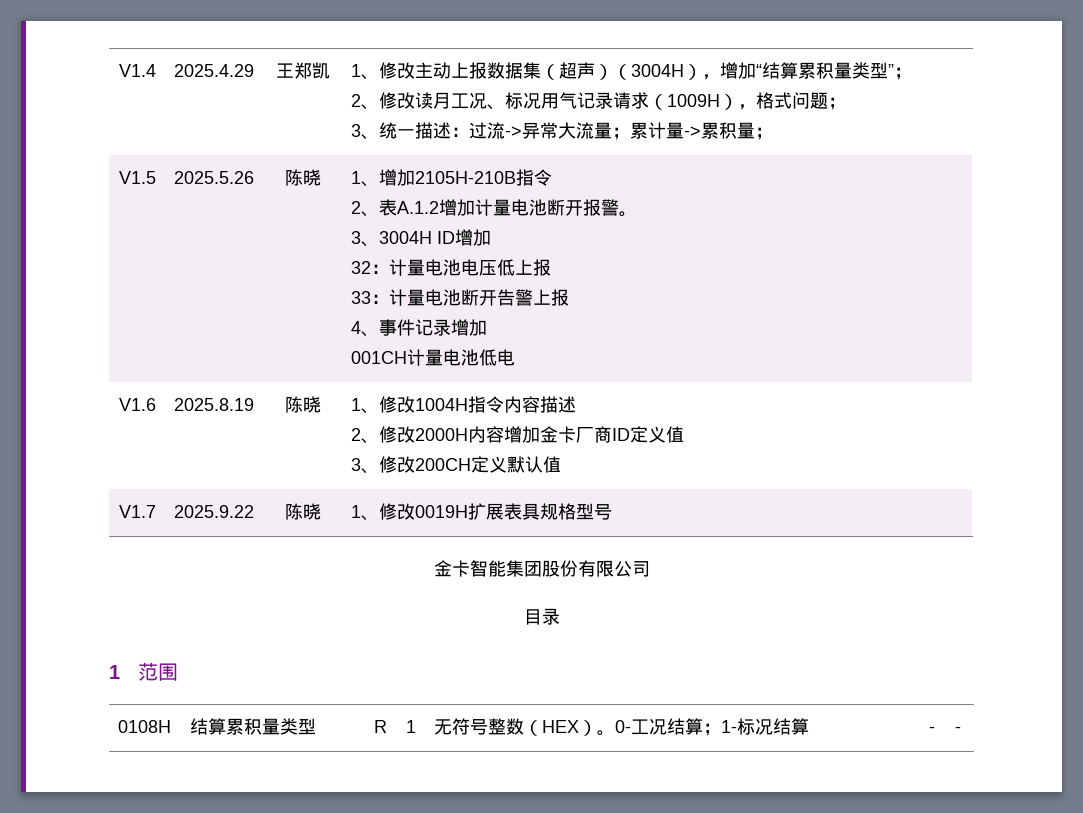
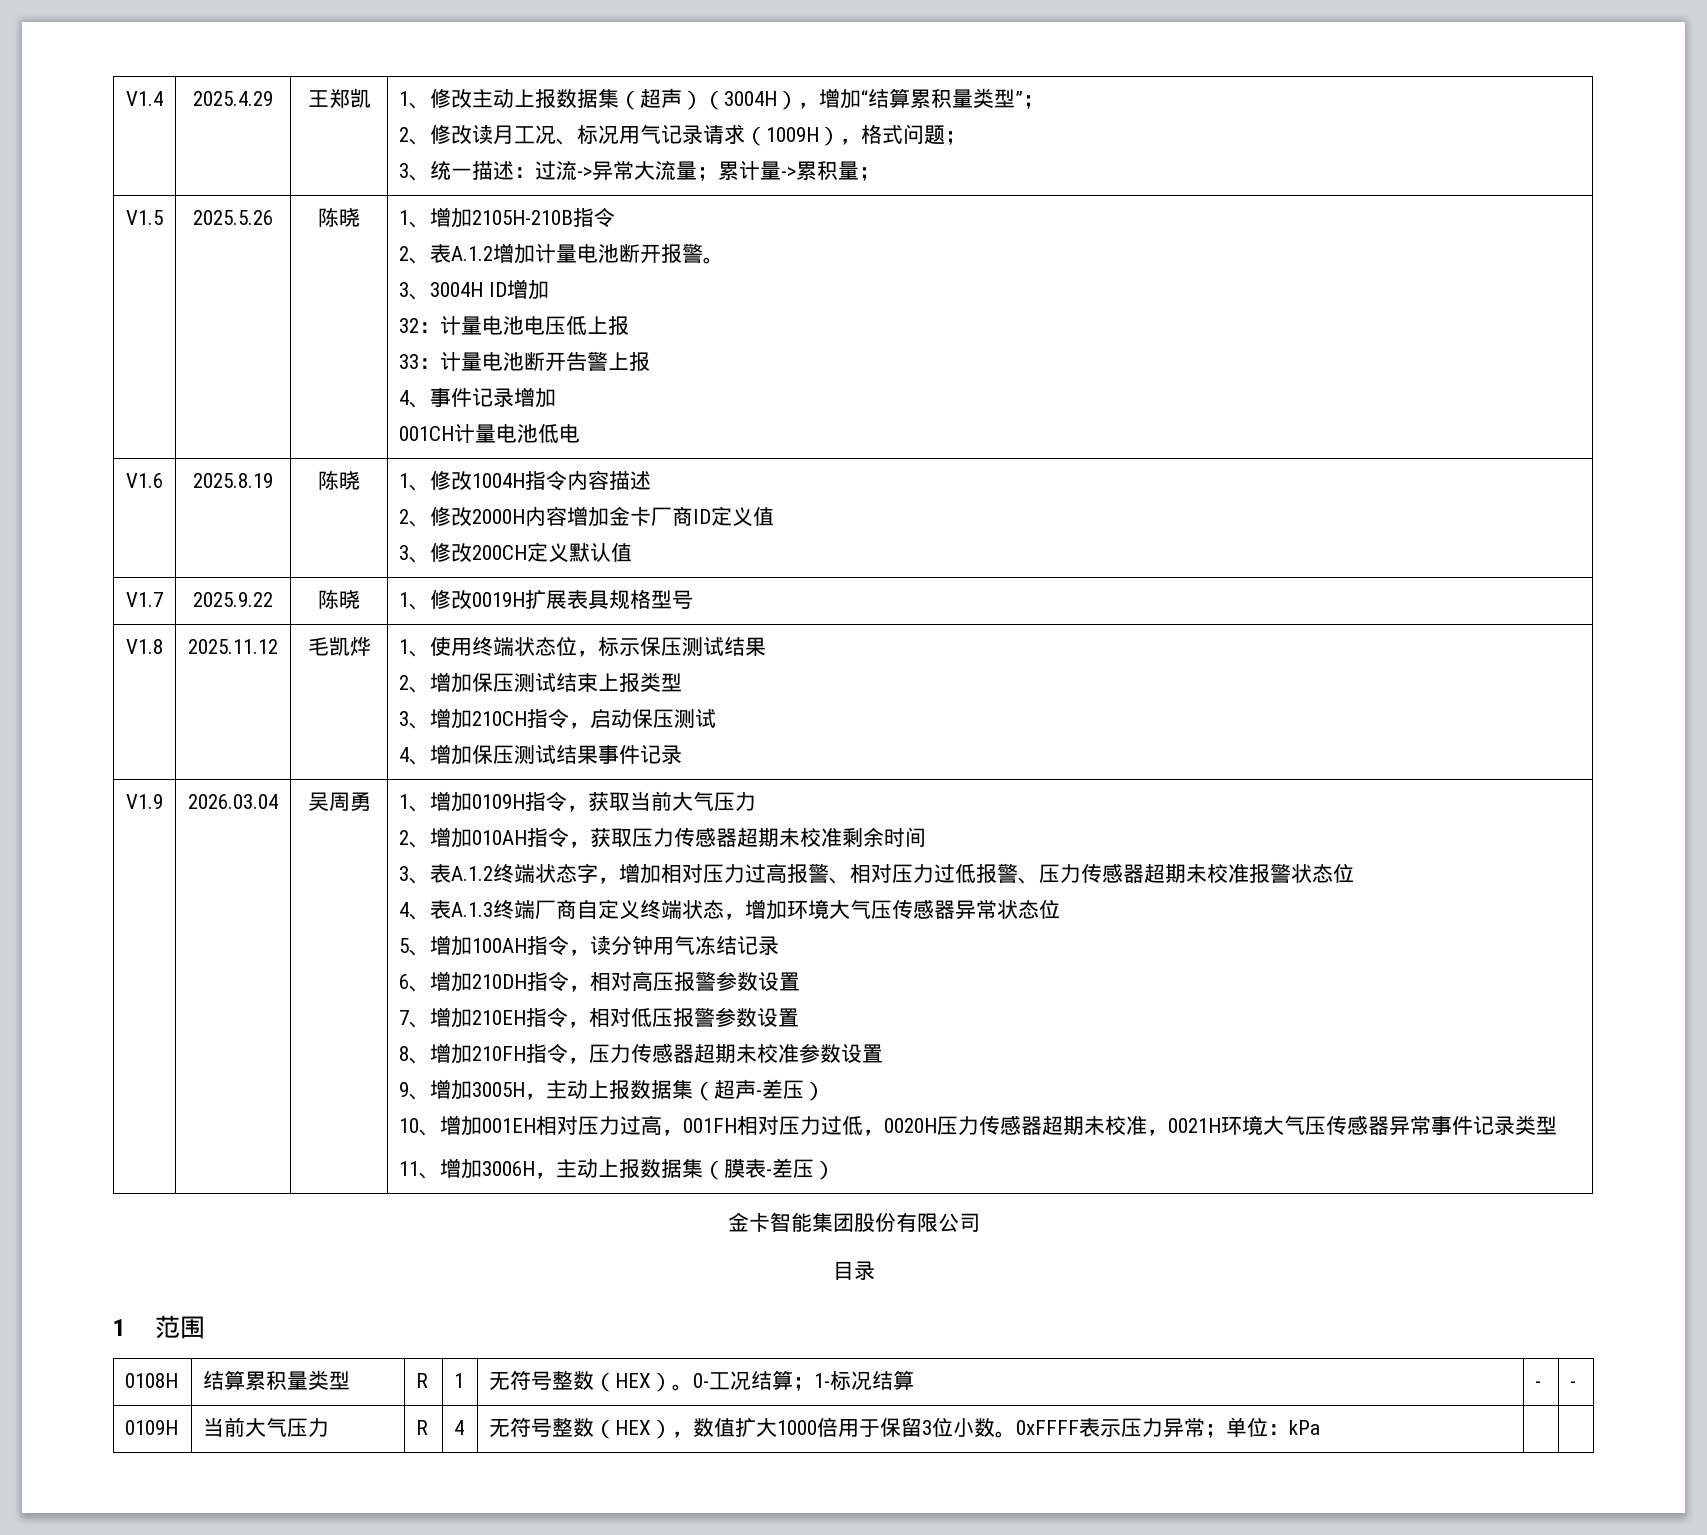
+ V1.8 | 2025.11.12 | 毛凯烨 | 1、使用终端状态位，标示保压测试结果
+ 2、增加保压测试结束上报类型
+ 3、增加210CH指令，启动保压测试
+ 4、增加保压测试结果事件记录
+ V1.9 | 2026.03.04 | 吴周勇 | 1、增加0109H指令，获取当前大气压力
+ 2、增加010AH指令，获取压力传感器超期未校准剩余时间
+ 3、表A.1.2终端状态字，增加相对压力过高报警、相对压力过低报警、压力传感器超期未校准报警状态位
+ 4、表A.1.3终端厂商自定义终端状态，增加环境大气压传感器异常状态位
+ 5、增加100AH指令，读分钟用气冻结记录
+ 6、增加210DH指令，相对高压报警参数设置
+ 7、增加210EH指令，相对低压报警参数设置
+ 8、增加210FH指令，压力传感器超期未校准参数设置
+ 9、增加3005H，主动上报数据集（超声-差压）
+ 10、增加001EH相对压力过高，001FH相对压力过低，0020H压力传感器超期未校准，0021H环境大气压传感器异常事件记录类型
+ 11、增加3006H，主动上报数据集（膜表-差压）
+ 0109H | 当前大气压力 | R | 4 | 无符号整数（HEX），数值扩大1000倍用于保留3位小数。0xFFFF表示压力异常；单位：kPa | |

